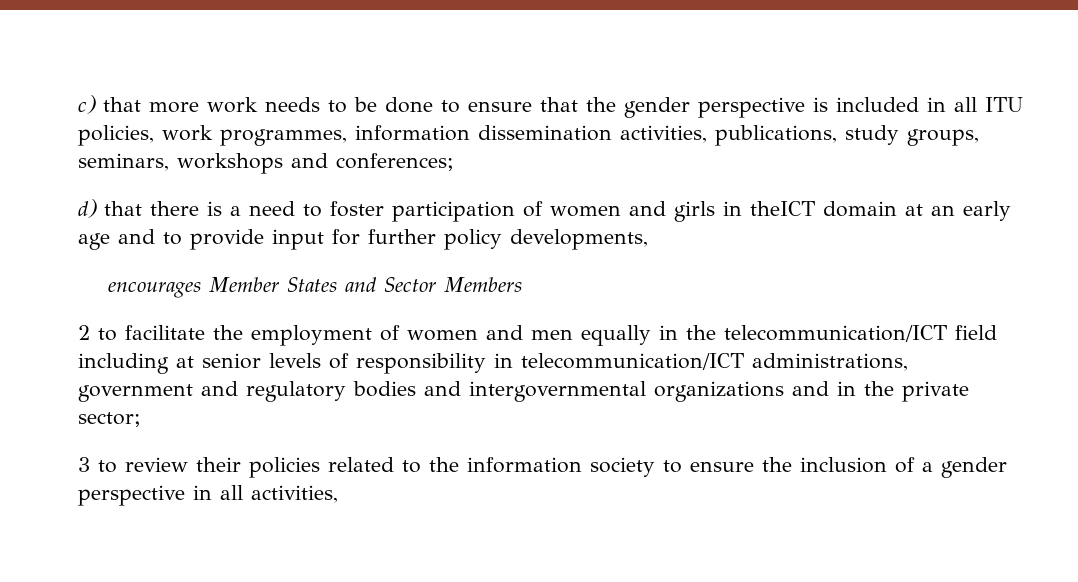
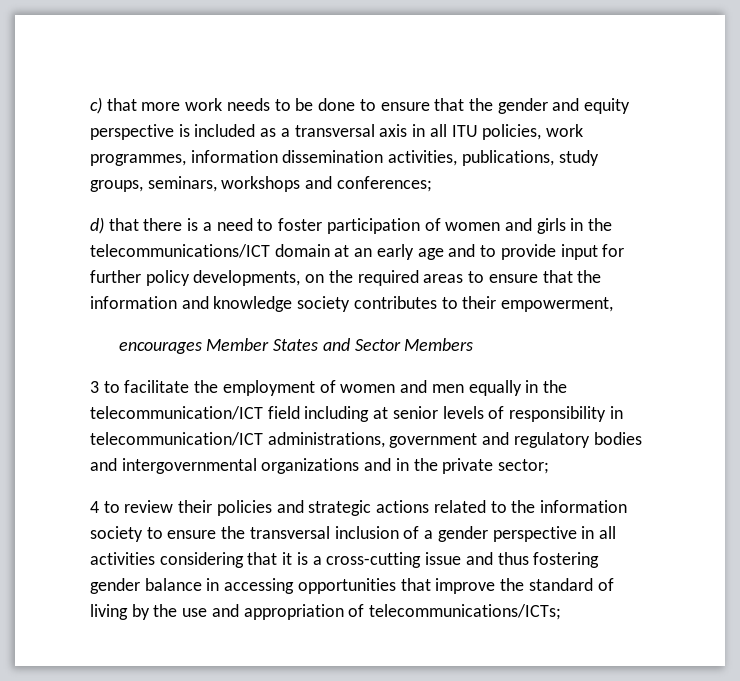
- c) that more work needs to be done to ensure that the gender perspective is included in all ITU policies, work programmes, information dissemination activities, publications, study groups, seminars, workshops and conferences;
+ c) that more work needs to be done to ensure that the gender and equity perspective is included as a transversal axis in all ITU policies, work programmes, information dissemination activities, publications, study groups, seminars, workshops and conferences;
- d) that there is a need to foster participation of women and girls in theICT domain at an early age and to provide input for further policy developments,
+ d) that there is a need to foster participation of women and girls in the telecommunications/ICT domain at an early age and to provide input for further policy developments, on the required areas to ensure that the information and knowledge society contributes to their empowerment,
- 2 to facilitate the employment of women and men equally in the telecommunication/ICT field including at senior levels of responsibility in telecommunication/ICT administrations, government and regulatory bodies and intergovernmental organizations and in the private sector;
+ 3 to facilitate the employment of women and men equally in the telecommunication/ICT field including at senior levels of responsibility in telecommunication/ICT administrations, government and regulatory bodies and intergovernmental organizations and in the private sector;
- 3 to review their policies related to the information society to ensure the inclusion of a gender perspective in all activities,
+ 4 to review their policies and strategic actions related to the information society to ensure the transversal inclusion of a gender perspective in all activities considering that it is a cross-cutting issue and thus fostering gender balance in accessing opportunities that improve the standard of living by the use and appropriation of telecommunications/ICTs;

